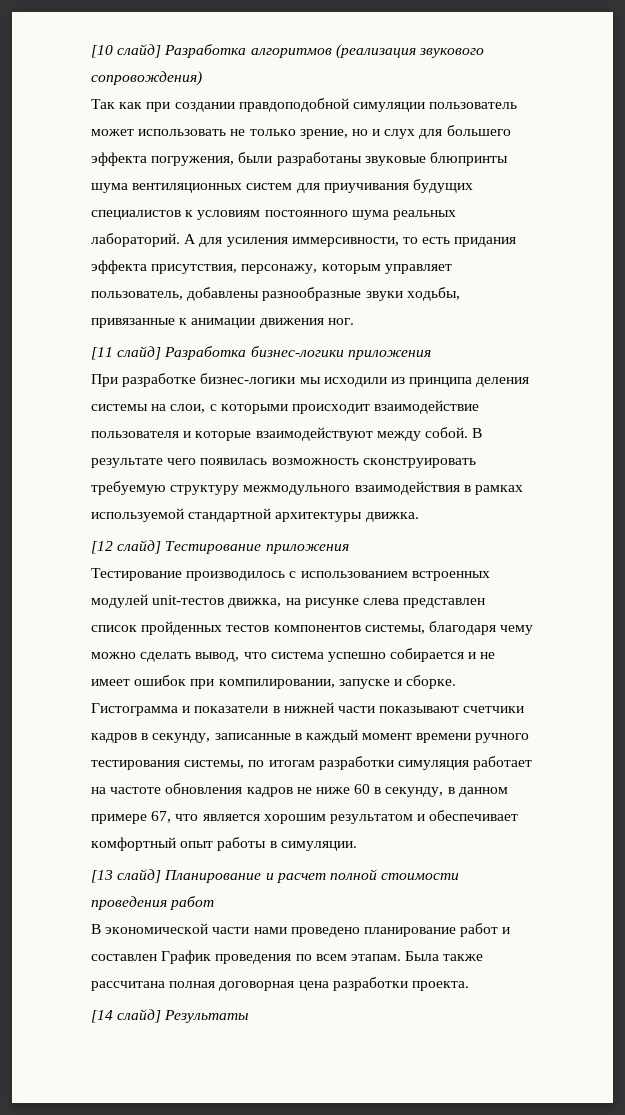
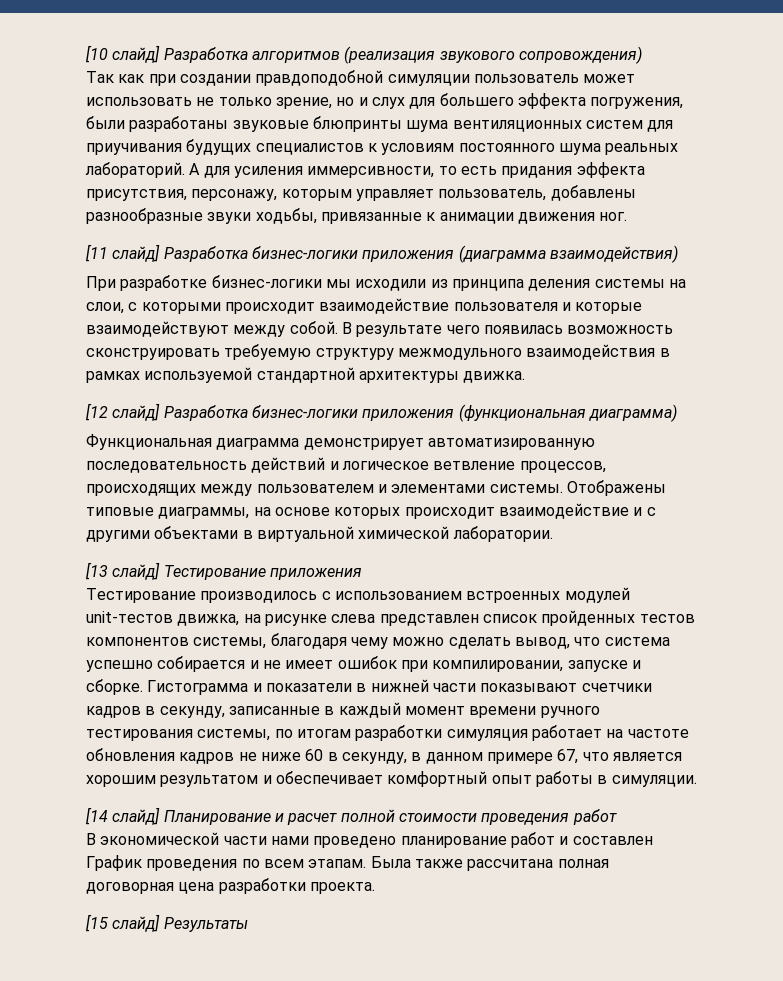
- [11 слайд] Разработка бизнес-логики приложения
+ [11 слайд] Разработка бизнес-логики приложения (диаграмма взаимодействия)
- [12 слайд] Тестирование приложения
+ [12 слайд] Разработка бизнес-логики приложения (функциональная диаграмма)
+ Функциональная диаграмма демонстрирует автоматизированную последовательность действий и логическое ветвление процессов, происходящих между пользователем и элементами системы. Отображены типовые диаграммы, на основе которых происходит взаимодействие и с другими объектами в виртуальной химической лаборатории.
+ [13 слайд] Тестирование приложения
- [13 слайд] Планирование и расчет полной стоимости проведения работ
+ [14 слайд] Планирование и расчет полной стоимости проведения работ
- [14 слайд] Результаты
+ [15 слайд] Результаты

